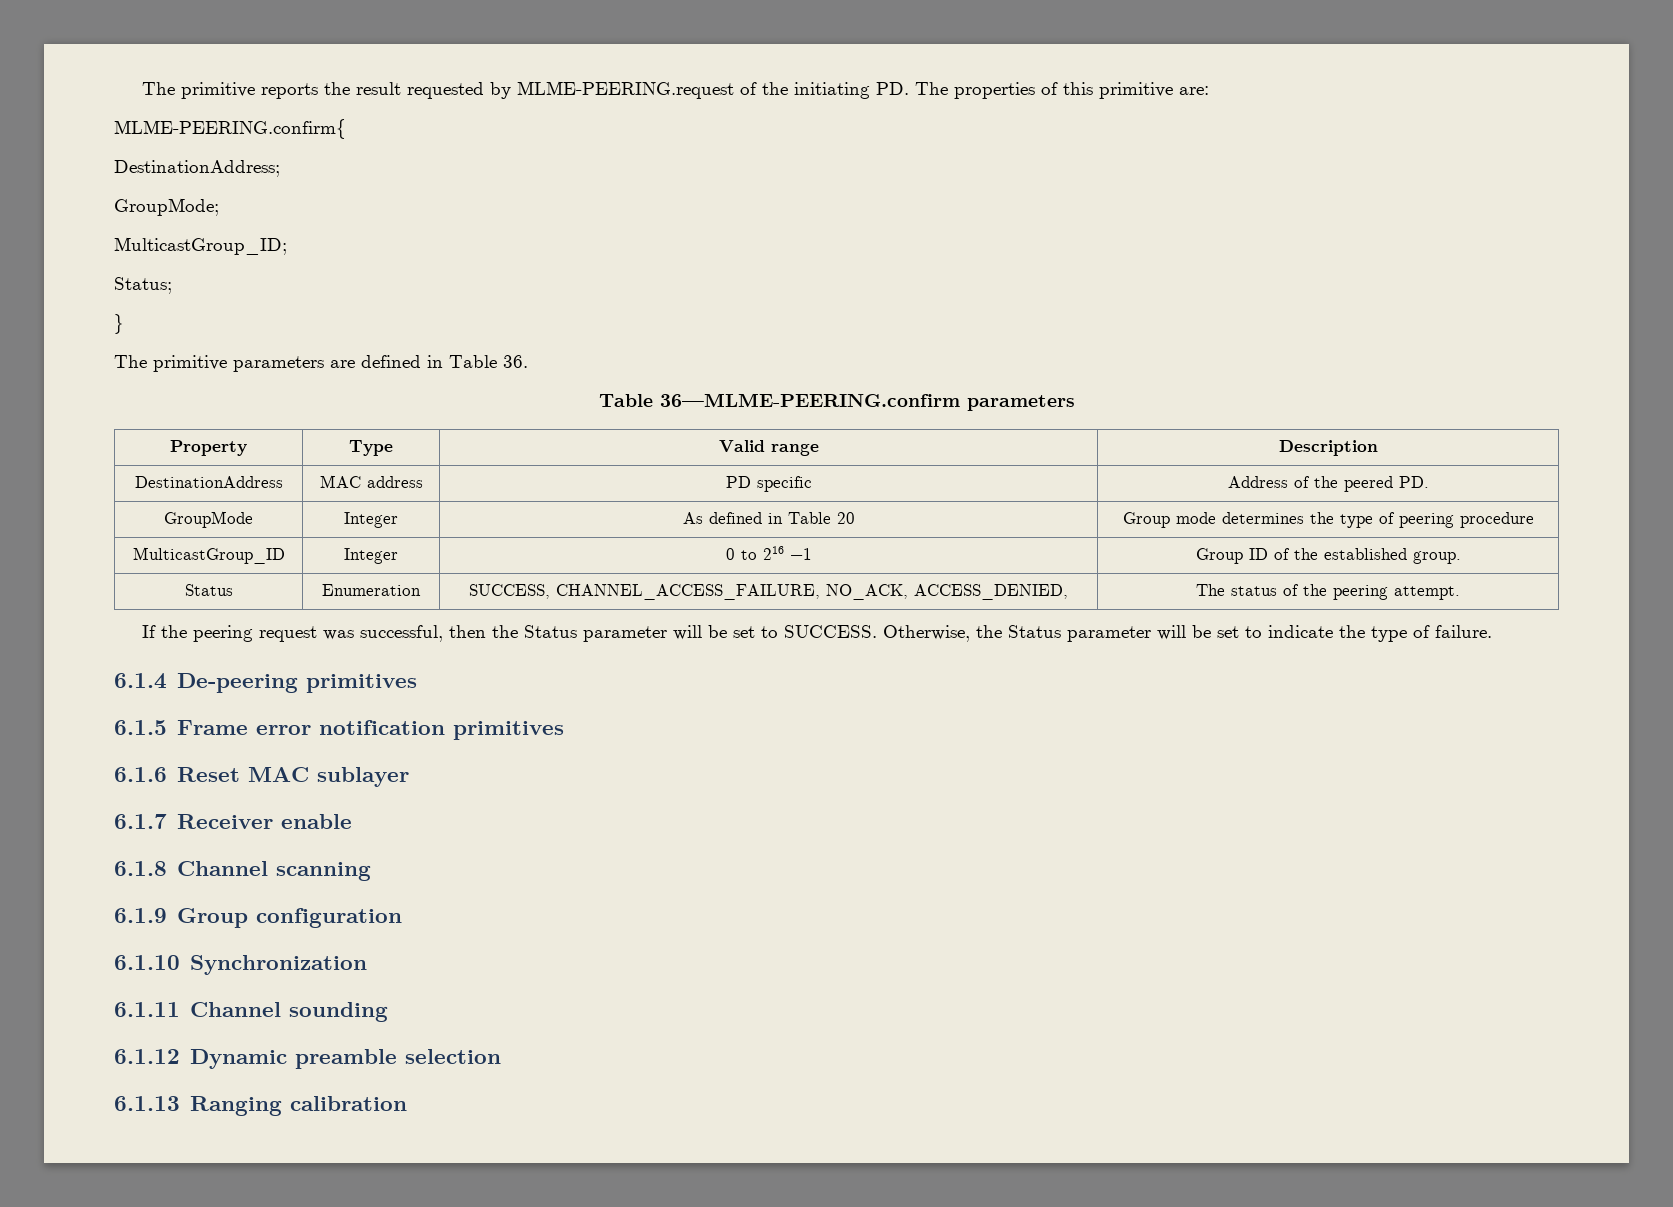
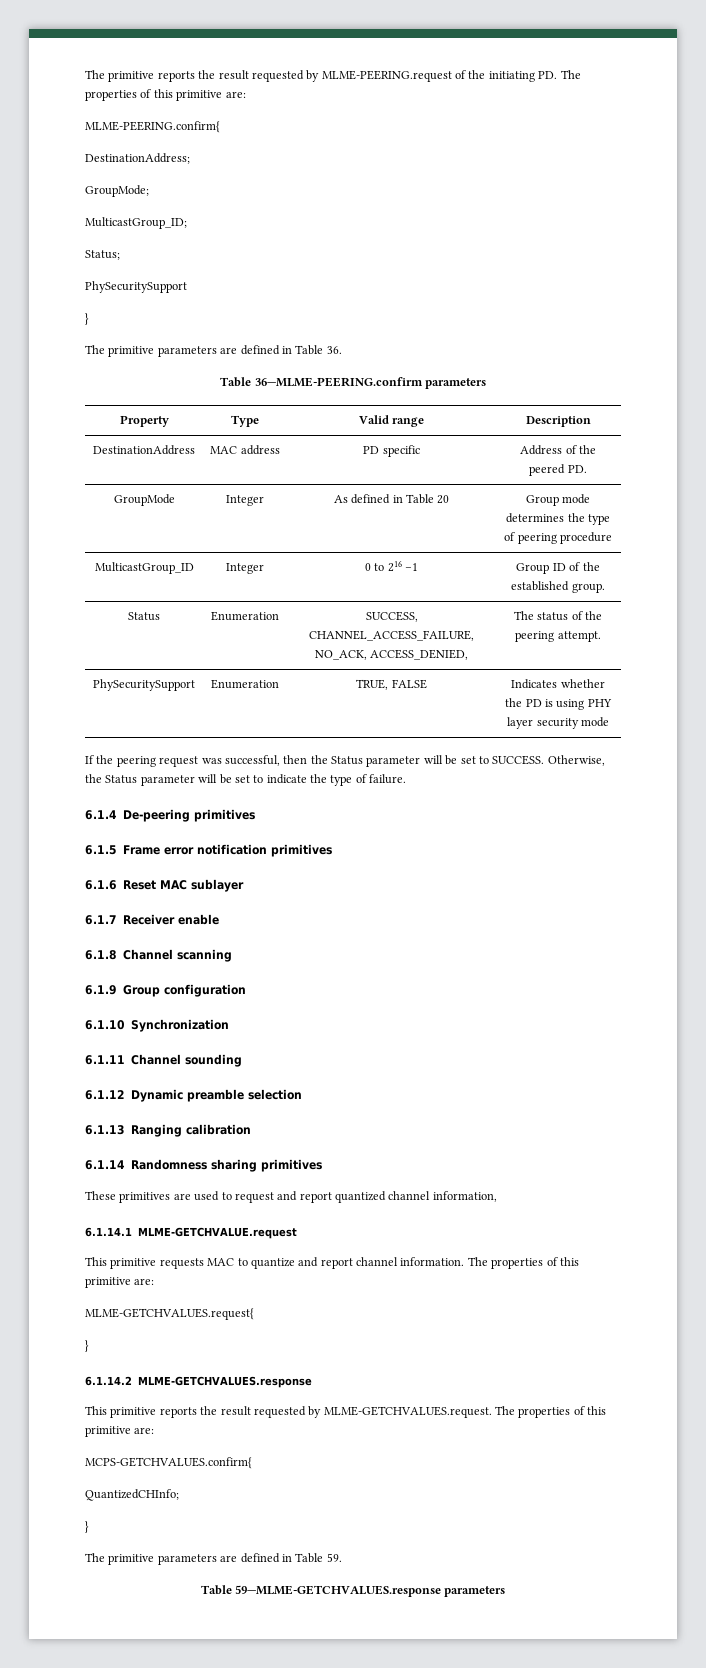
  Status;
+ PhySecuritySupport
+ PhySecuritySupport | Enumeration | TRUE, FALSE | Indicates whether the PD is using PHY layer security mode
+ 6.1.14 Randomness sharing primitives
+ These primitives are used to request and report quantized channel information,
+ 6.1.14.1 MLME-GETCHVALUE.request
+ This primitive requests MAC to quantize and report channel information. The properties of this primitive are:
+ MLME-GETCHVALUES.request{
+ }
+ 6.1.14.2 MLME-GETCHVALUES.response
+ This primitive reports the result requested by MLME-GETCHVALUES.request. The properties of this primitive are:
+ MCPS-GETCHVALUES.confirm{
+ QuantizedCHInfo;
+ }
+ The primitive parameters are defined in Table 59.
+ Table 59—MLME-GETCHVALUES.response parameters

